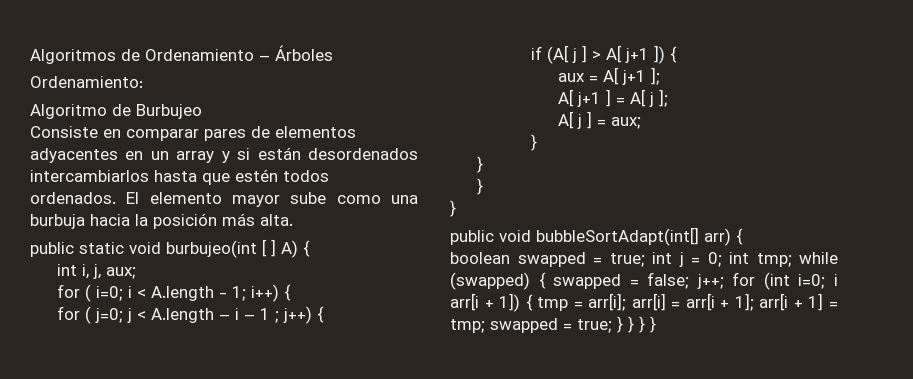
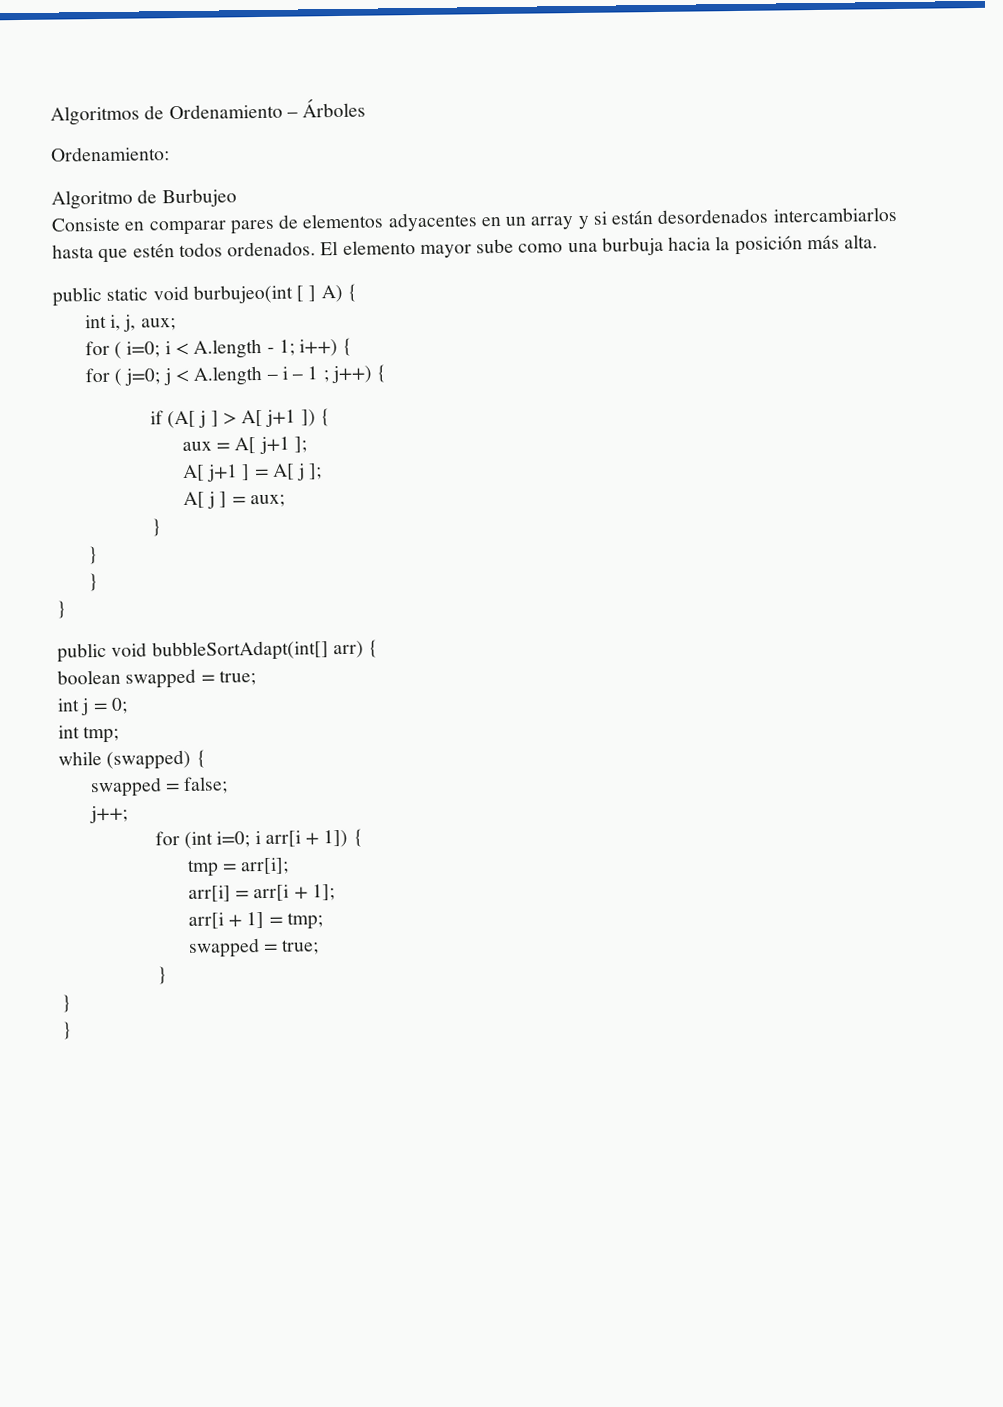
- boolean swapped = true; int j = 0; int tmp; while (swapped) { swapped = false; j++; for (int i=0; i arr[i + 1]) { tmp = arr[i]; arr[i] = arr[i + 1]; arr[i + 1] = tmp; swapped = true; } } } }
+ boolean swapped = true;
+ int j = 0;
+ int tmp;
+ while (swapped) {
+ swapped = false;
+ j++;
+ for (int i=0; i arr[i + 1]) {
+ tmp = arr[i];
+ arr[i] = arr[i + 1];
+ arr[i + 1] = tmp;
+ swapped = true;
+ }
+ }
+ }

